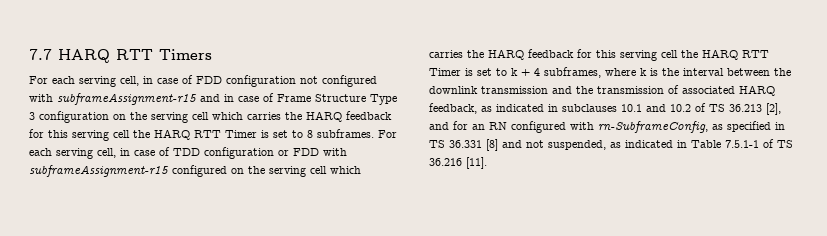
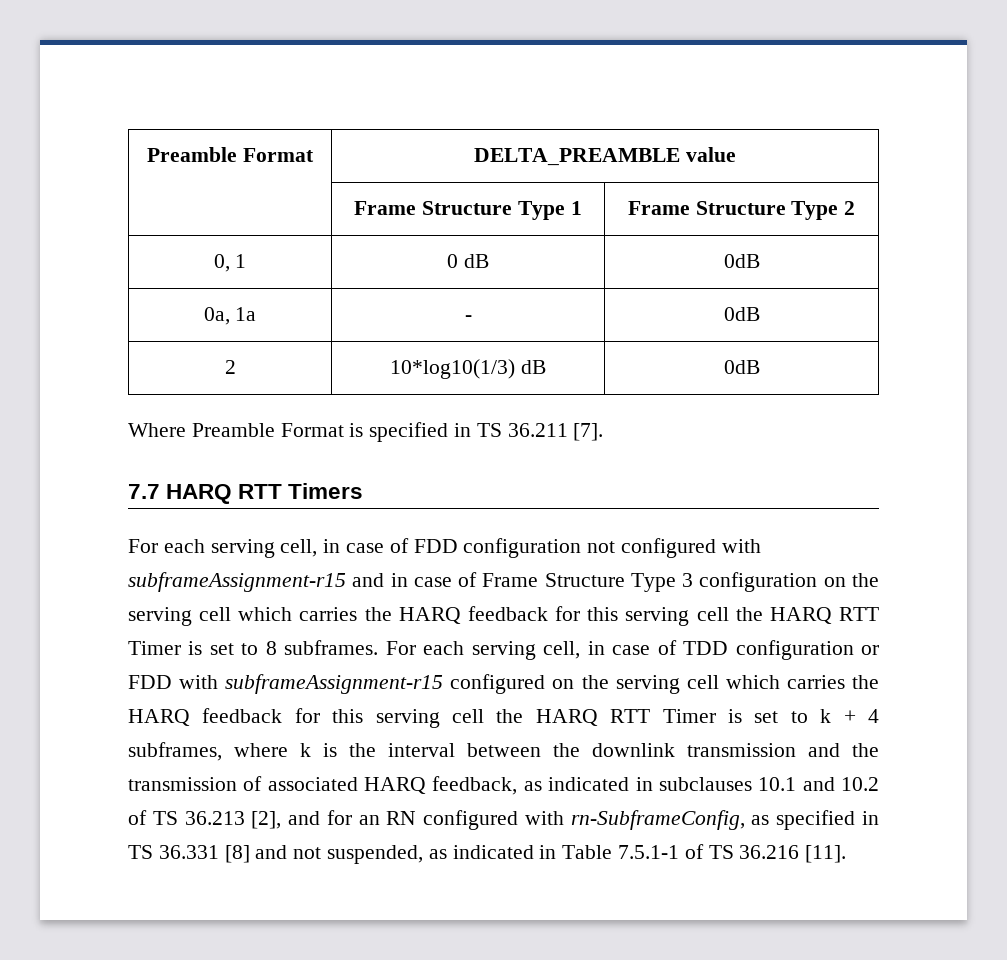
+ Preamble Format | DELTA_PREAMBLE value
+ | Frame Structure Type 1 | Frame Structure Type 2
+ 0, 1 | 0 dB | 0dB
+ 0a, 1a | - | 0dB
+ 2 | 10*log10(1/3) dB | 0dB
+ Where Preamble Format is specified in TS 36.211 [7].

